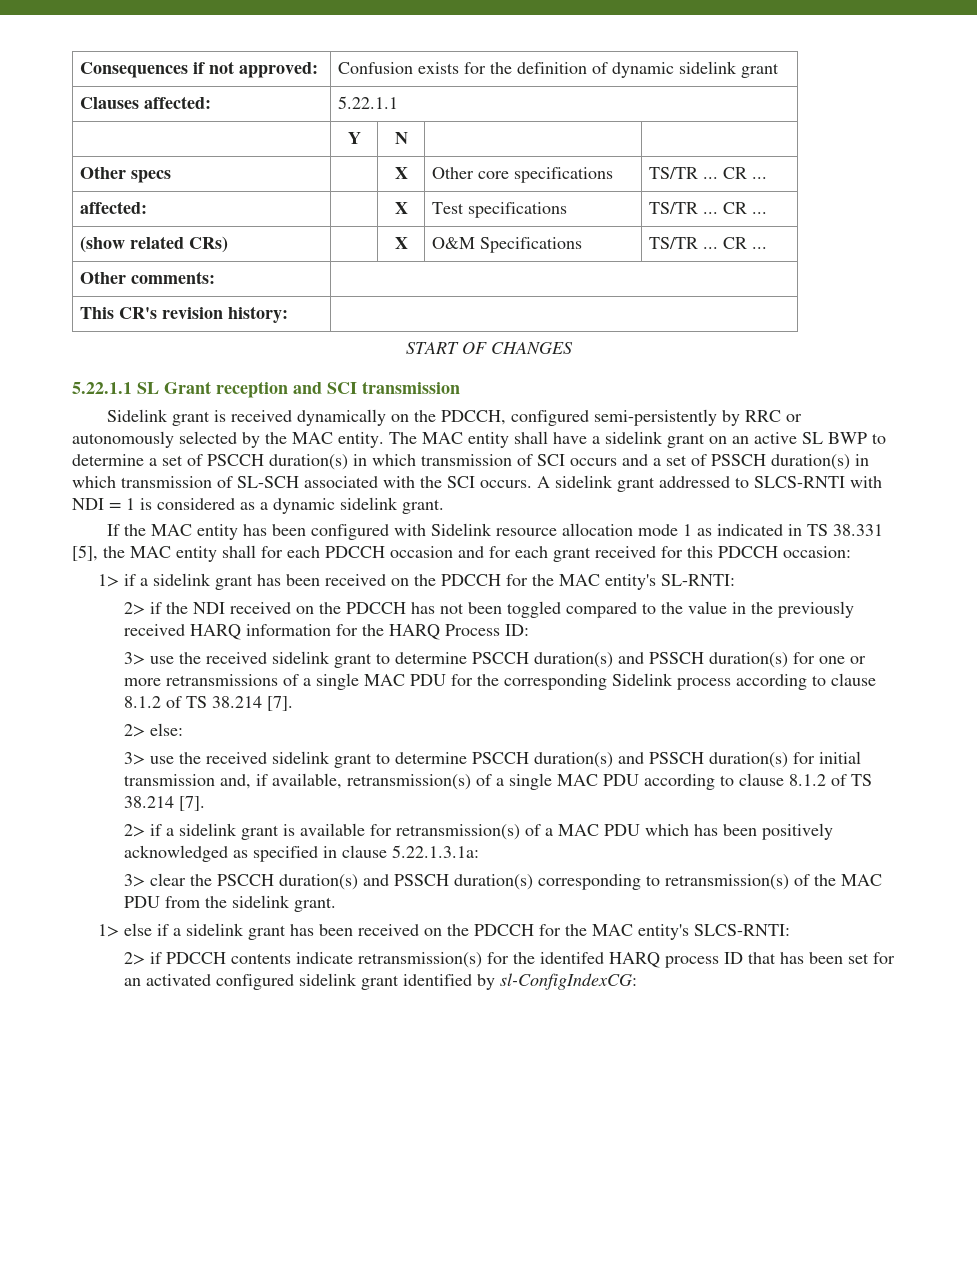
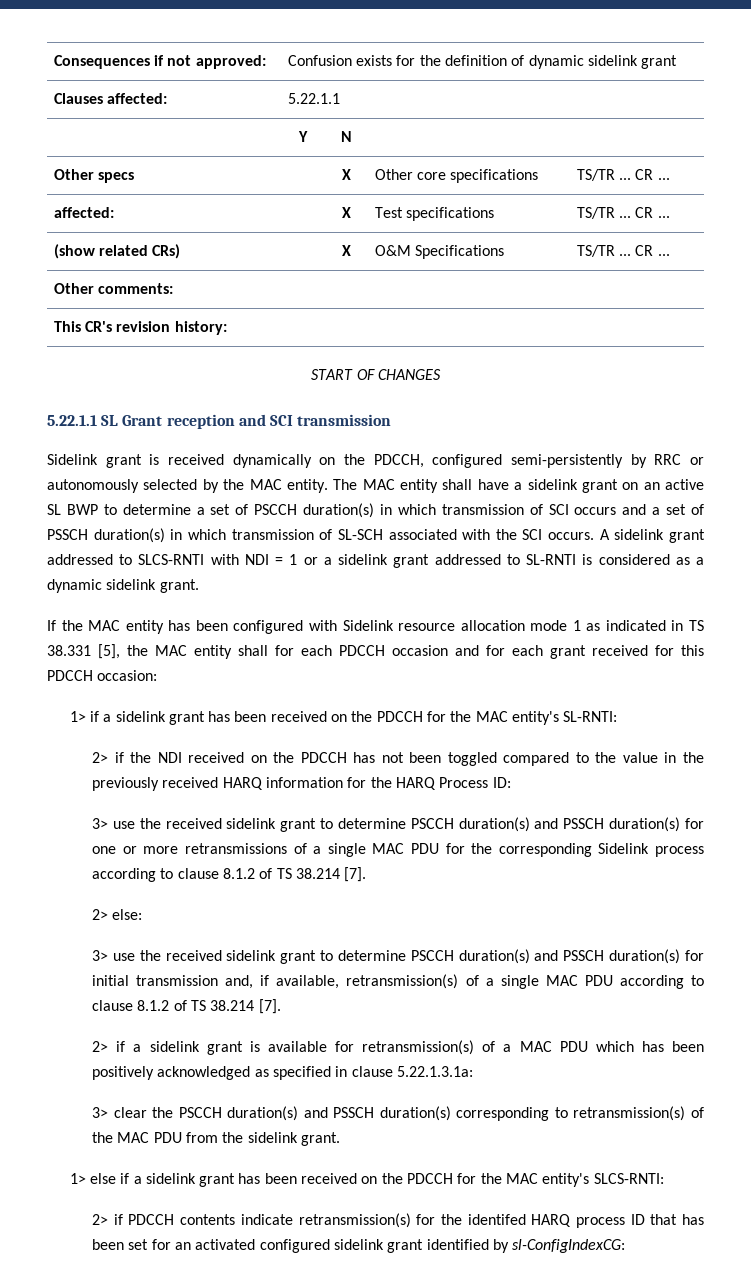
- A sidelink grant addressed to SLCS-RNTI with NDI = 1 is considered as a dynamic sidelink grant.
+ A sidelink grant addressed to SLCS-RNTI with NDI = 1 or a sidelink grant addressed to SL-RNTI is considered as a dynamic sidelink grant.

